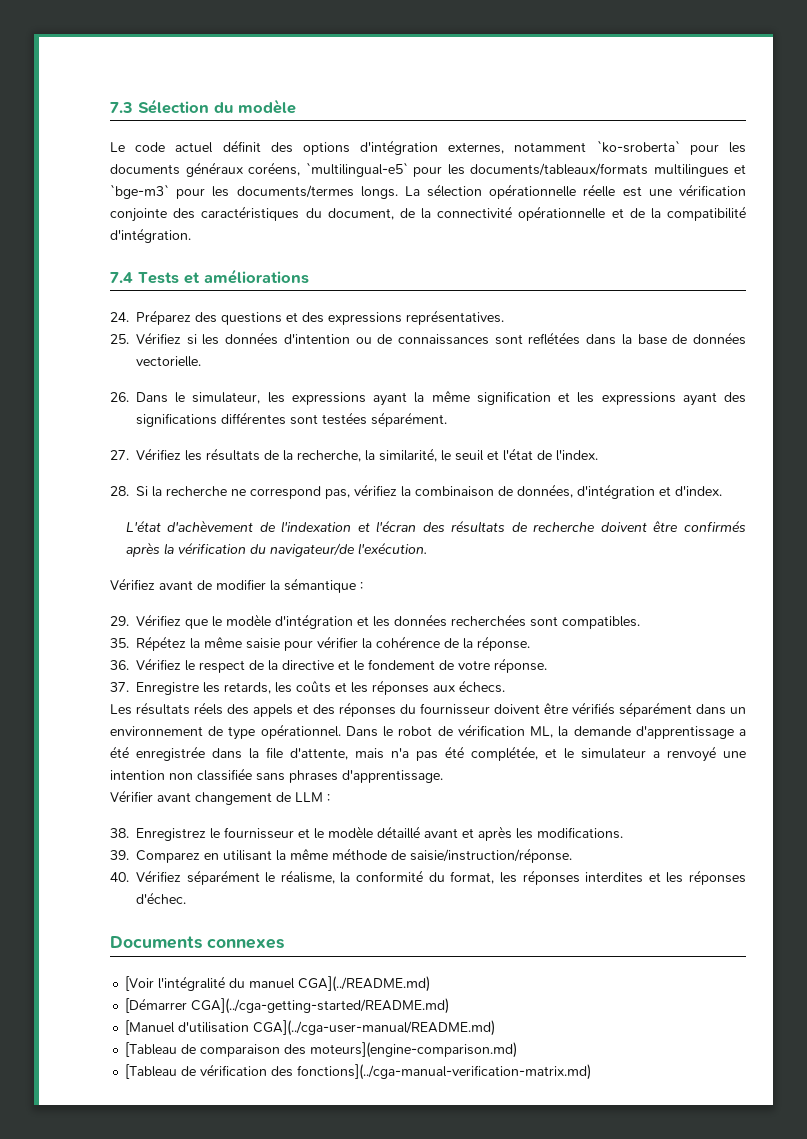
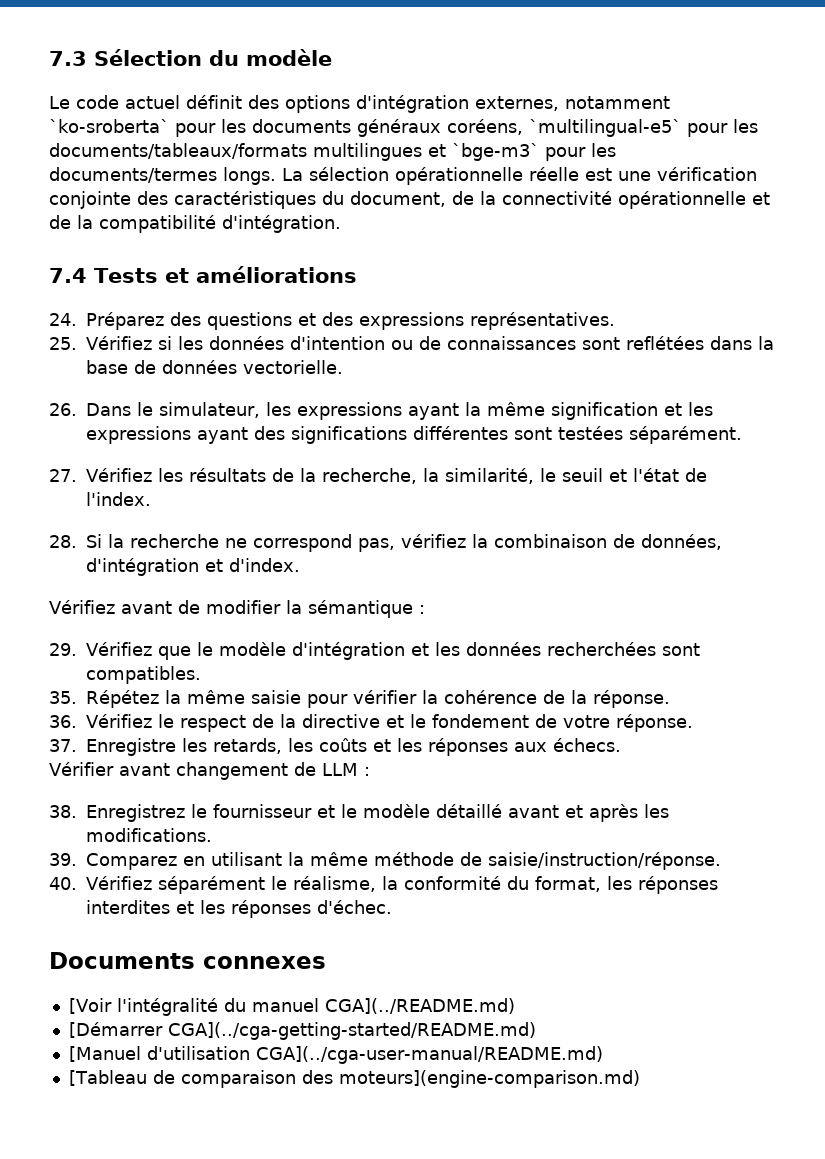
- L'état d'achèvement de l'indexation et l'écran des résultats de recherche doivent être confirmés après la vérification du navigateur/de l'exécution.
- Les résultats réels des appels et des réponses du fournisseur doivent être vérifiés séparément dans un environnement de type opérationnel. Dans le robot de vérification ML, la demande d'apprentissage a été enregistrée dans la file d'attente, mais n'a pas été complétée, et le simulateur a renvoyé une intention non classifiée sans phrases d'apprentissage.
- [Tableau de vérification des fonctions](../cga-manual-verification-matrix.md)

